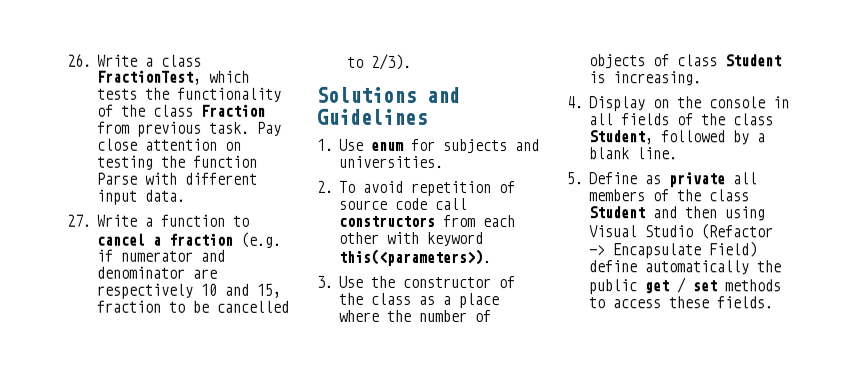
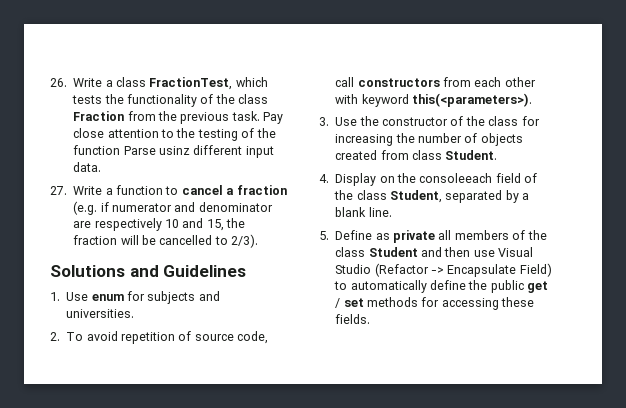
- 26. Write a class FractionTest, which tests the functionality of the class Fraction from previous task.
+ 26. Write a class FractionTest, which tests the functionality of the class Fraction from the previous task.
- Pay close attention on testing the function Parse with different input data.
+ Pay close attention to the testing of the function Parse usinz different input data.
- 27. Write a function to cancel a fraction (e.g. if numerator and denominator are respectively 10 and 15, fraction to be cancelled to 2/3).
+ 27. Write a function to cancel a fraction (e.g. if numerator and denominator are respectively 10 and 15, the fraction will be cancelled to 2/3).
- 2. To avoid repetition of source code call constructors from each other with keyword this(<parameters>).
+ 2. To avoid repetition of source code, call constructors from each other with keyword this(<parameters>).
- 3. Use the constructor of the class as a place where the number of objects of class Student is increasing.
+ 3. Use the constructor of the class for increasing the number of objects created from class Student.
- 4. Display on the console in all fields of the class Student, followed by a blank line.
+ 4. Display on the consoleeach field of the class Student, separated by a blank line.
- 5. Define as private all members of the class Student and then using Visual Studio (Refactor -> Encapsulate Field) define automatically the public get / set methods to access these fields.
+ 5. Define as private all members of the class Student and then use Visual Studio (Refactor -> Encapsulate Field) to automatically define the public get / set methods for accessing these fields.

